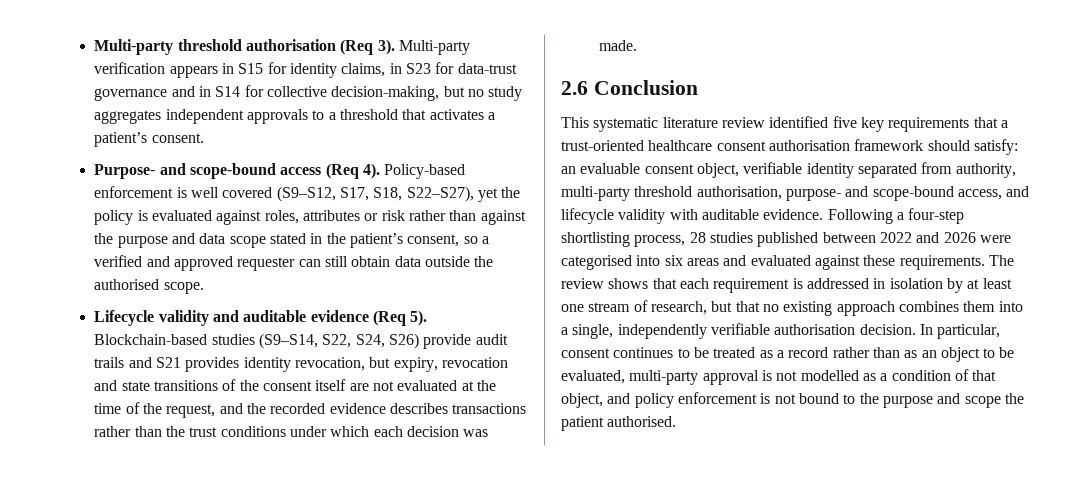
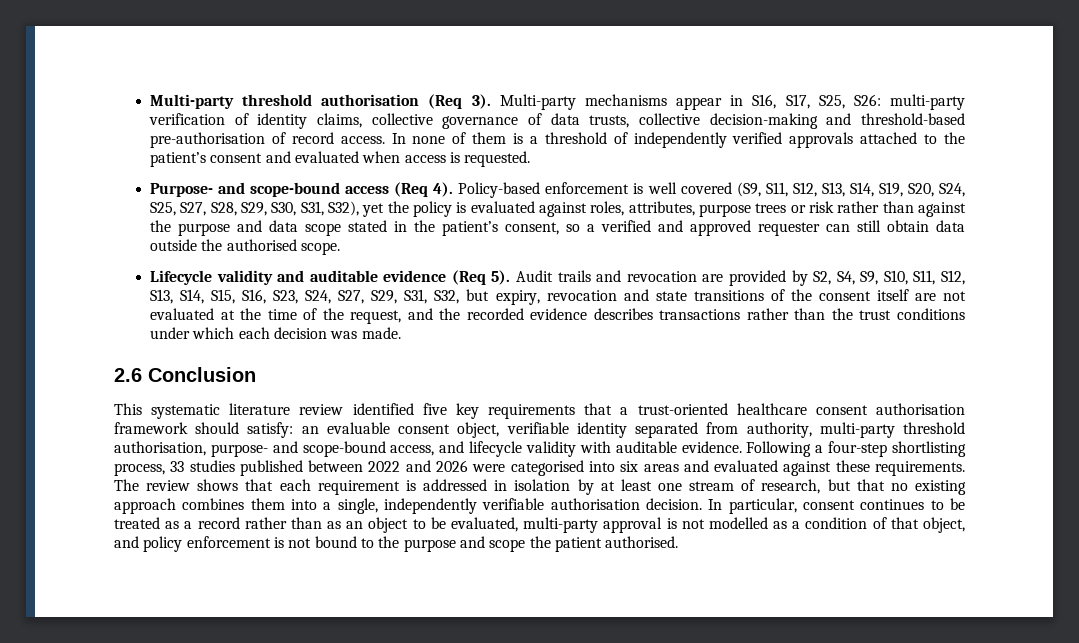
- Multi-party verification appears in S15 for identity claims, in S23 for data-trust governance and in S14 for collective decision-making, but no study aggregates independent approvals to a threshold that activates a patient’s consent.
+ Multi-party mechanisms appear in S16, S17, S25, S26: multi-party verification of identity claims, collective governance of data trusts, collective decision-making and threshold-based pre-authorisation of record access. In none of them is a threshold of independently verified approvals attached to the patient’s consent and evaluated when access is requested.
- Policy-based enforcement is well covered (S9–S12, S17, S18, S22–S27), yet the policy is evaluated against roles, attributes or risk rather than against the purpose and data scope stated in the patient’s consent, so a verified and approved requester can still obtain data outside the authorised scope.
+ Policy-based enforcement is well covered (S9, S11, S12, S13, S14, S19, S20, S24, S25, S27, S28, S29, S30, S31, S32), yet the policy is evaluated against roles, attributes, purpose trees or risk rather than against the purpose and data scope stated in the patient’s consent, so a verified and approved requester can still obtain data outside the authorised scope.
- Blockchain-based studies (S9–S14, S22, S24, S26) provide audit trails and S21 provides identity revocation, but expiry, revocation and state transitions of the consent itself are not evaluated at the time of the request, and the recorded evidence describes transactions rather than the trust conditions under which each decision was made.
+ Audit trails and revocation are provided by S2, S4, S9, S10, S11, S12, S13, S14, S15, S16, S23, S24, S27, S29, S31, S32, but expiry, revocation and state transitions of the consent itself are not evaluated at the time of the request, and the recorded evidence describes transactions rather than the trust conditions under which each decision was made.
- Following a four-step shortlisting process, 28 studies published between 2022 and 2026 were categorised into six areas and evaluated against these requirements.
+ Following a four-step shortlisting process, 33 studies published between 2022 and 2026 were categorised into six areas and evaluated against these requirements.

